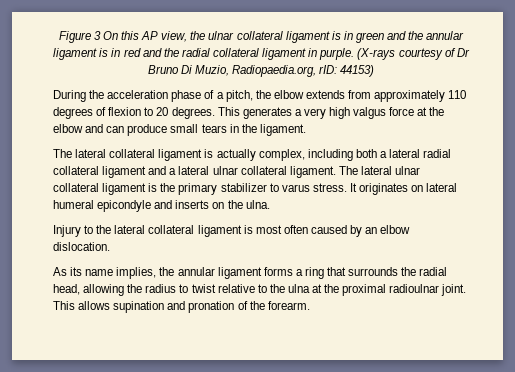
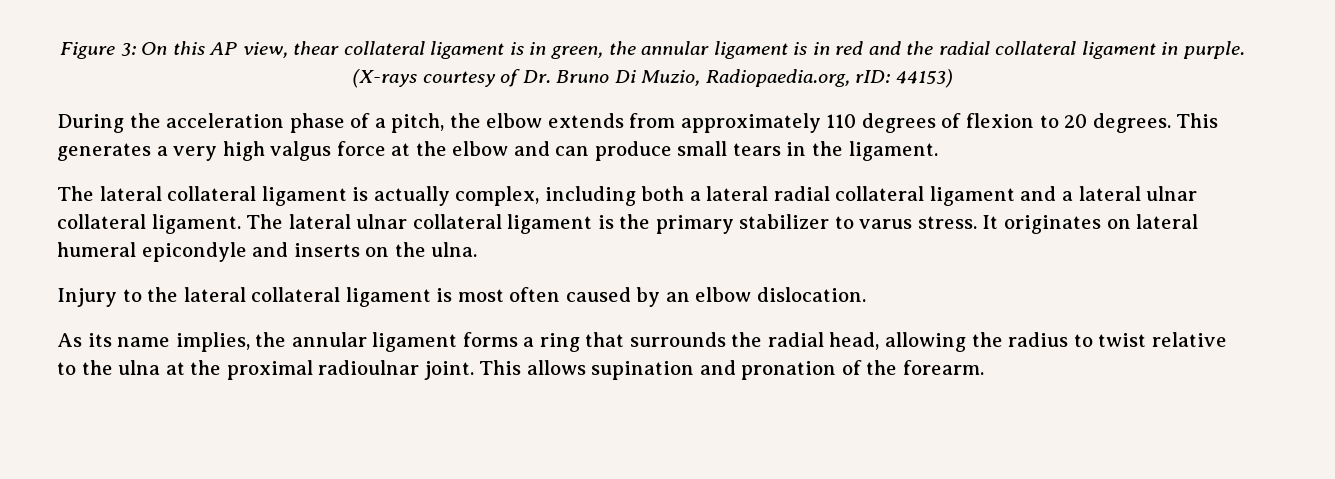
- Figure 3 On this AP view, the ulnar collateral ligament is in green and the annular ligament is in red and the radial collateral ligament in purple.
+ Figure 3: On this AP view, thear collateral ligament is in green, the annular ligament is in red and the radial collateral ligament in purple.
- (X-rays courtesy of Dr Bruno Di Muzio, Radiopaedia.org, rID: 44153)
+ (X-rays courtesy of Dr. Bruno Di Muzio, Radiopaedia.org, rID: 44153)

